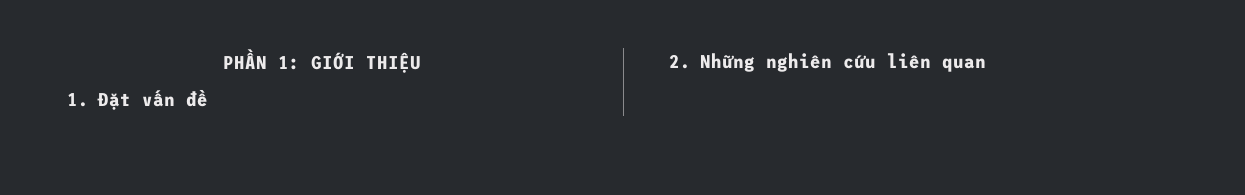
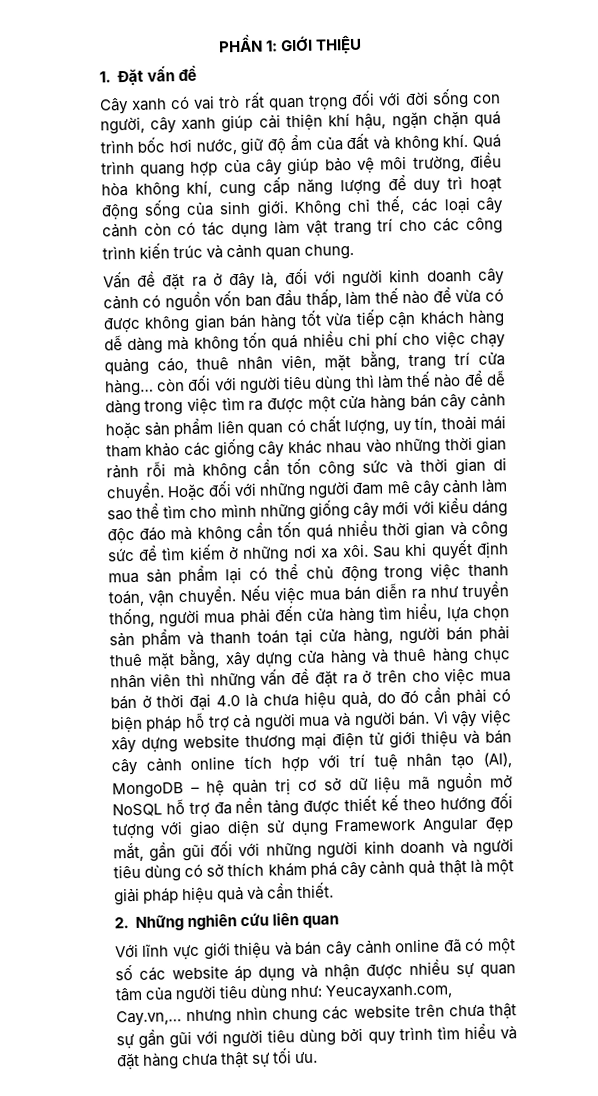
+ Cây xanh có vai trò rất quan trọng đối với đời sống con người, cây xanh giúp cải thiện khí hậu, ngặn chặn quá trình bốc hơi nước, giữ độ ẩm của đất và không khí. Quá trình quang hợp của cây giúp bảo vệ môi trường, điều hòa không khí, cung cấp năng lượng để duy trì hoạt động sống của sinh giới. Không chỉ thế, các loại cây cảnh còn có tác dụng làm vật trang trí cho các công trình kiến trúc và cảnh quan chung.
+ Vấn đề đặt ra ở đây là, đối với người kinh doanh cây cảnh có nguồn vốn ban đầu thấp, làm thế nào để vừa có được không gian bán hàng tốt vừa tiếp cận khách hàng dễ dàng mà không tốn quá nhiều chi phí cho việc chạy quảng cáo, thuê nhân viên, mặt bằng, trang trí cửa hàng… còn đối với người tiêu dùng thì làm thế nào để dễ dàng trong việc tìm ra được một cửa hàng bán cây cảnh hoặc sản phẩm liên quan có chất lượng, uy tín, thoải mái tham khảo các giống cây khác nhau vào những thời gian rảnh rỗi mà không cần tốn công sức và thời gian di chuyển. Hoặc đối với những người đam mê cây cảnh làm sao thể tìm cho mình những giống cây mới với kiểu dáng độc đáo mà không cần tốn quá nhiều thời gian và công sức để tìm kiếm ở những nơi xa xôi. Sau khi quyết định mua sản phẩm lại có thể chủ động trong việc thanh toán, vận chuyển. Nếu việc mua bán diễn ra như truyền thống, người mua phải đến cửa hàng tìm hiểu, lựa chọn sản phẩm và thanh toán tại cửa hàng, người bán phải thuê mặt bằng, xây dựng cửa hàng và thuê hàng chục nhân viên thì những vấn đề đặt ra ở trên cho việc mua bán ở thời đại 4.0 là chưa hiệu quả, do đó cần phải có biện pháp hỗ trợ cả người mua và người bán. Vì vậy việc xây dựng website thương mại điện tử giới thiệu và bán cây cảnh online tích hợp với trí tuệ nhân tạo (AI), MongoDB – hệ quản trị cơ sở dữ liệu mã nguồn mở NoSQL hỗ trợ đa nền tảng được thiết kế theo hướng đối tượng với giao diện sử dụng Framework Angular đẹp mắt, gần gũi đối với những người kinh doanh và người tiêu dùng có sở thích khám phá cây cảnh quả thật là một giải pháp hiệu quả và cần thiết.
+ Với lĩnh vực giới thiệu và bán cây cảnh online đã có một số các website áp dụng và nhận được nhiều sự quan tâm của người tiêu dùng như: Yeucayxanh.com, Cay.vn,… nhưng nhìn chung các website trên chưa thật sự gần gũi với người tiêu dùng bởi quy trình tìm hiểu và đặt hàng chưa thật sự tối ưu.

